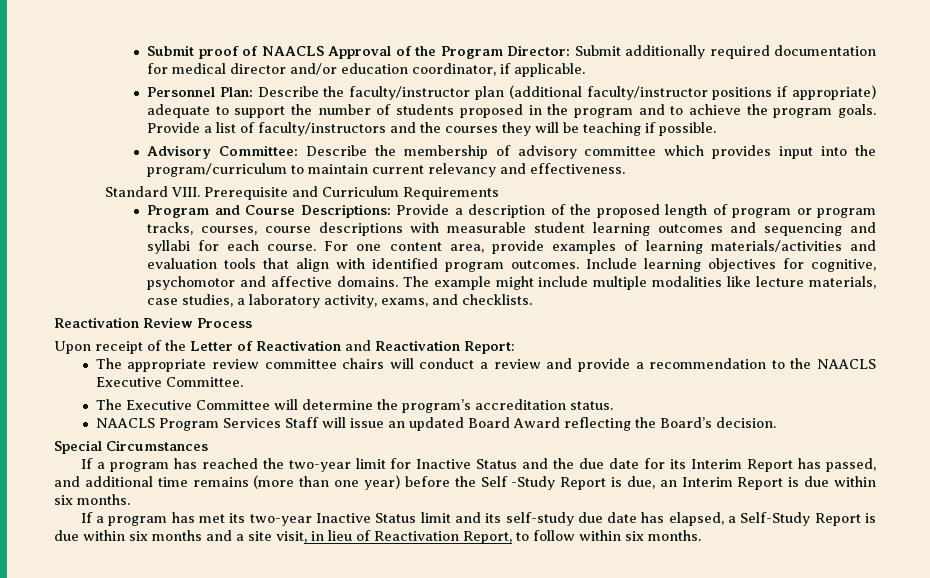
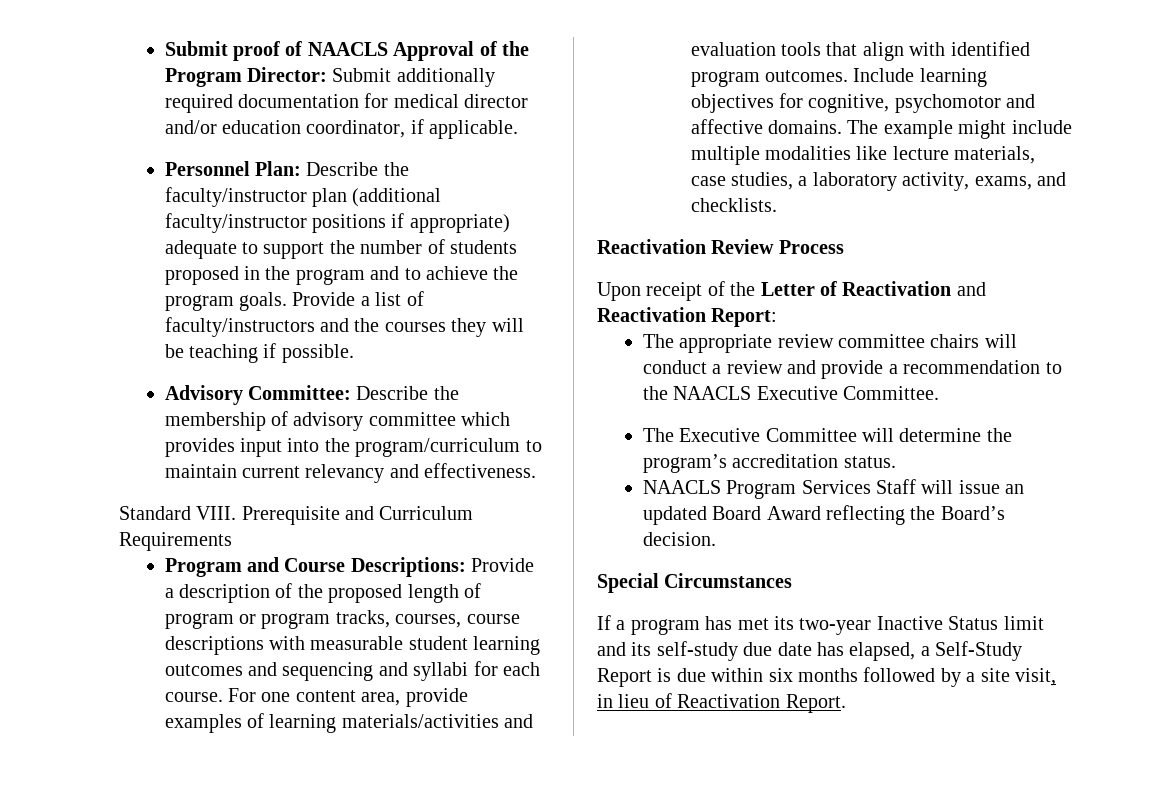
- If a program has reached the two-year limit for Inactive Status and the due date for its Interim Report has passed, and additional time remains (more than one year) before the Self -Study Report is due, an Interim Report is due within six months.
- If a program has met its two-year Inactive Status limit and its self-study due date has elapsed, a Self-Study Report is due within six months and a site visit, in lieu of Reactivation Report, to follow within six months.
+ If a program has met its two-year Inactive Status limit and its self-study due date has elapsed, a Self-Study Report is due within six months followed by a site visit, in lieu of Reactivation Report.

